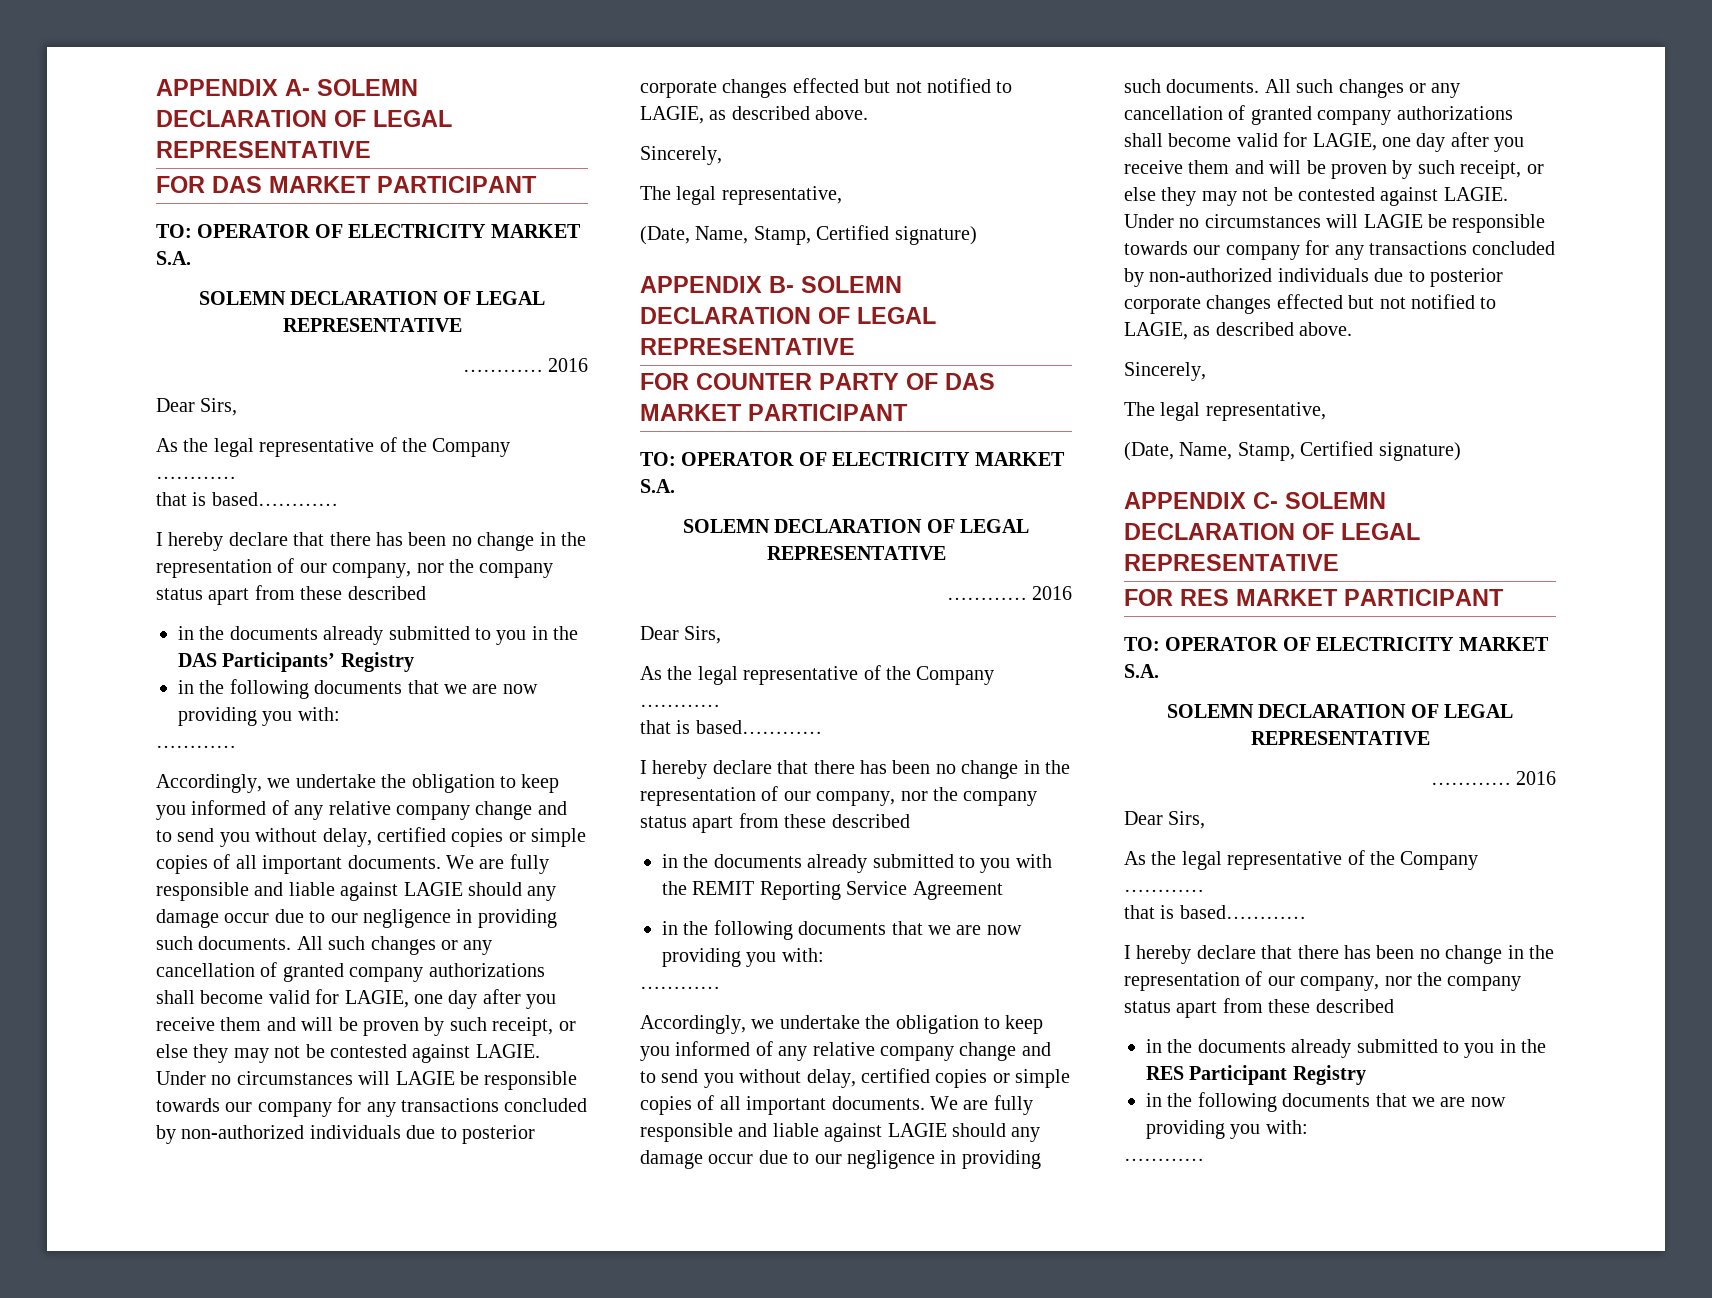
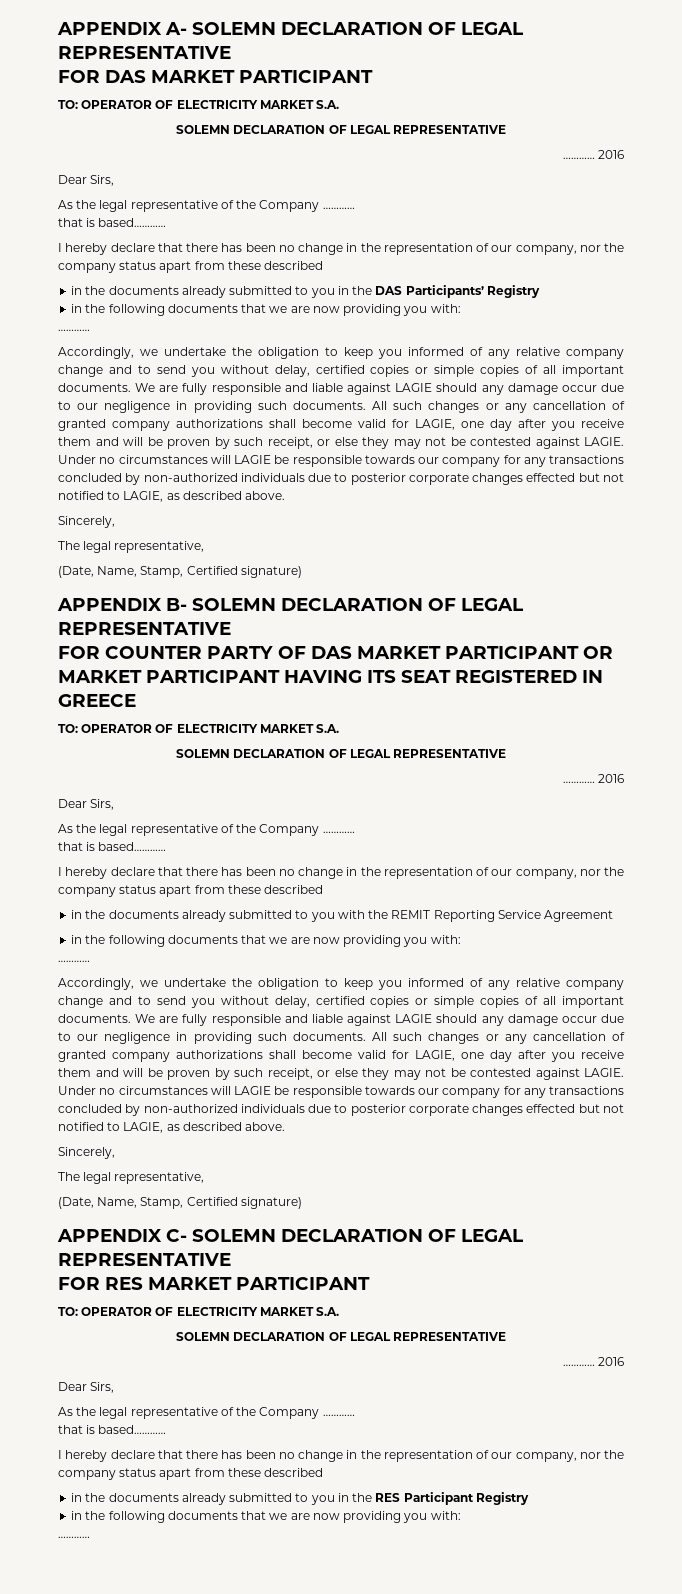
- FOR COUNTER PARTY OF DAS MARKET PARTICIPANT
+ FOR COUNTER PARTY OF DAS MARKET PARTICIPANT OR MARKET PARTICIPANT HAVING ITS SEAT REGISTERED IN GREECE

